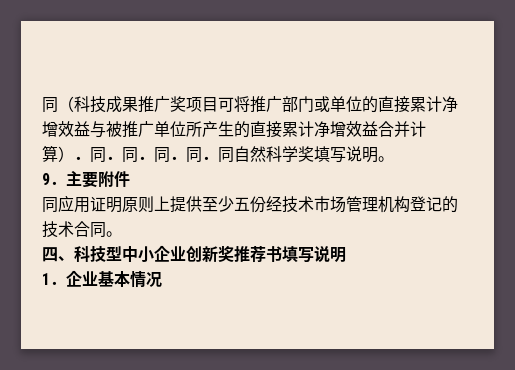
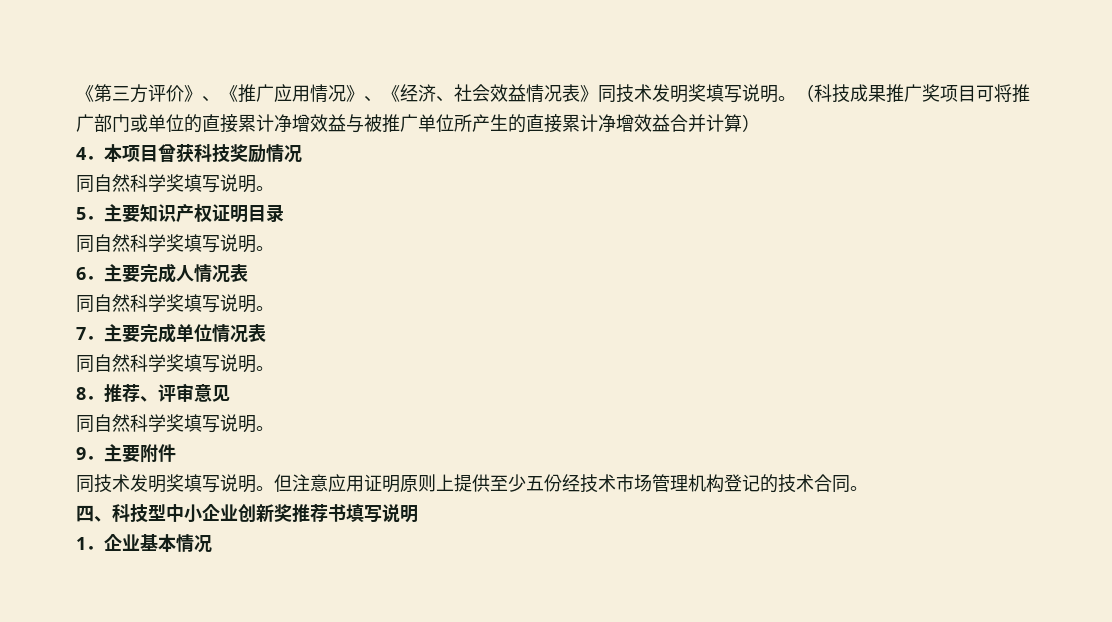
- 同（科技成果推广奖项目可将推广部门或单位的直接累计净增效益与被推广单位所产生的直接累计净增效益合并计算）．同．同．同．同．同自然科学奖填写说明。
+ 《第三方评价》、《推广应用情况》、《经济、社会效益情况表》同技术发明奖填写说明。（科技成果推广奖项目可将推广部门或单位的直接累计净增效益与被推广单位所产生的直接累计净增效益合并计算）
+ 4．本项目曾获科技奖励情况
+ 同自然科学奖填写说明。
+ 5．主要知识产权证明目录
+ 同自然科学奖填写说明。
+ 6．主要完成人情况表
+ 同自然科学奖填写说明。
+ 7．主要完成单位情况表
+ 同自然科学奖填写说明。
+ 8．推荐、评审意见
+ 同自然科学奖填写说明。
- 同应用证明原则上提供至少五份经技术市场管理机构登记的技术合同。
+ 同技术发明奖填写说明。但注意应用证明原则上提供至少五份经技术市场管理机构登记的技术合同。

